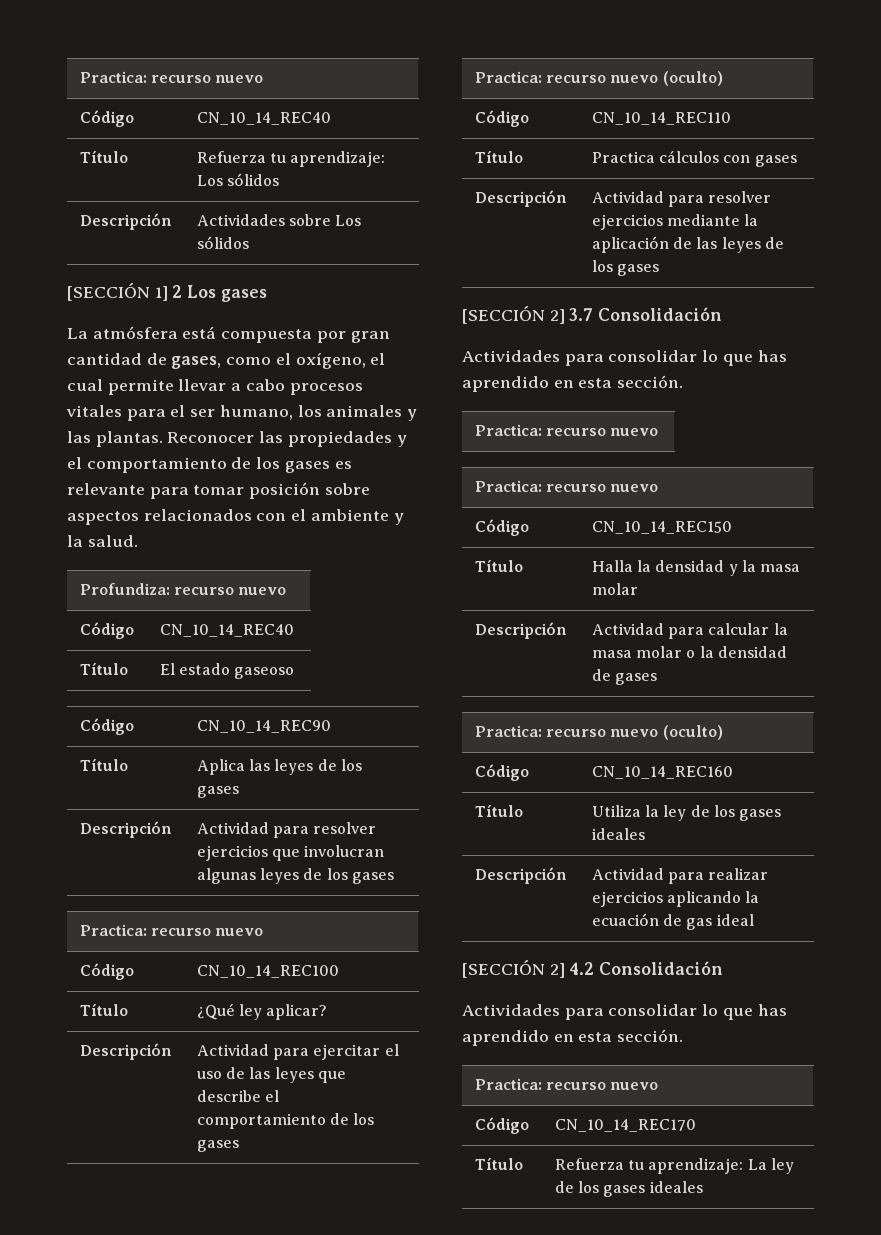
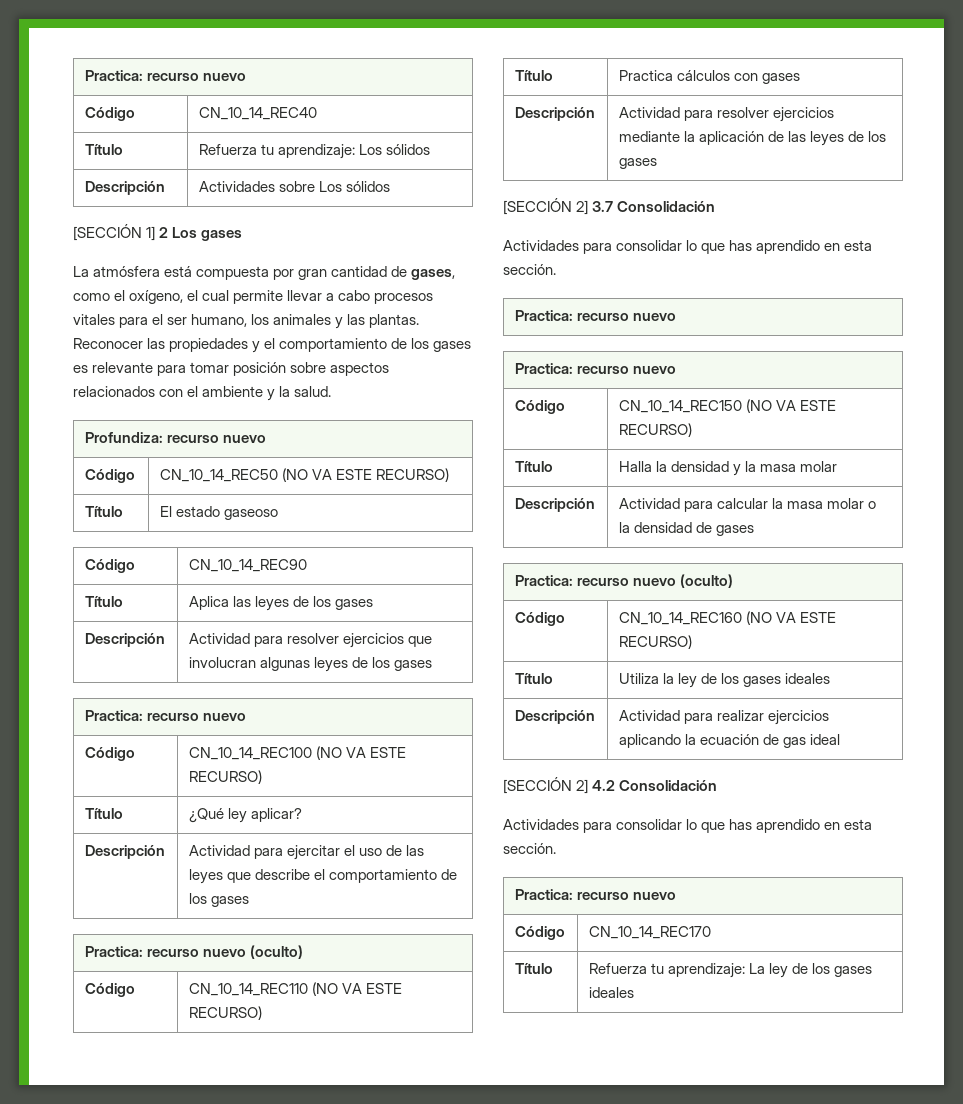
  Profundiza: recurso nuevo
- Código | CN_10_14_REC40
+ Código | CN_10_14_REC50 (NO VA ESTE RECURSO)
- Código | CN_10_14_REC100
+ Código | CN_10_14_REC100 (NO VA ESTE RECURSO)
- Código | CN_10_14_REC110
+ Código | CN_10_14_REC110 (NO VA ESTE RECURSO)
- Código | CN_10_14_REC150
+ Código | CN_10_14_REC150 (NO VA ESTE RECURSO)
- Código | CN_10_14_REC160
+ Código | CN_10_14_REC160 (NO VA ESTE RECURSO)

